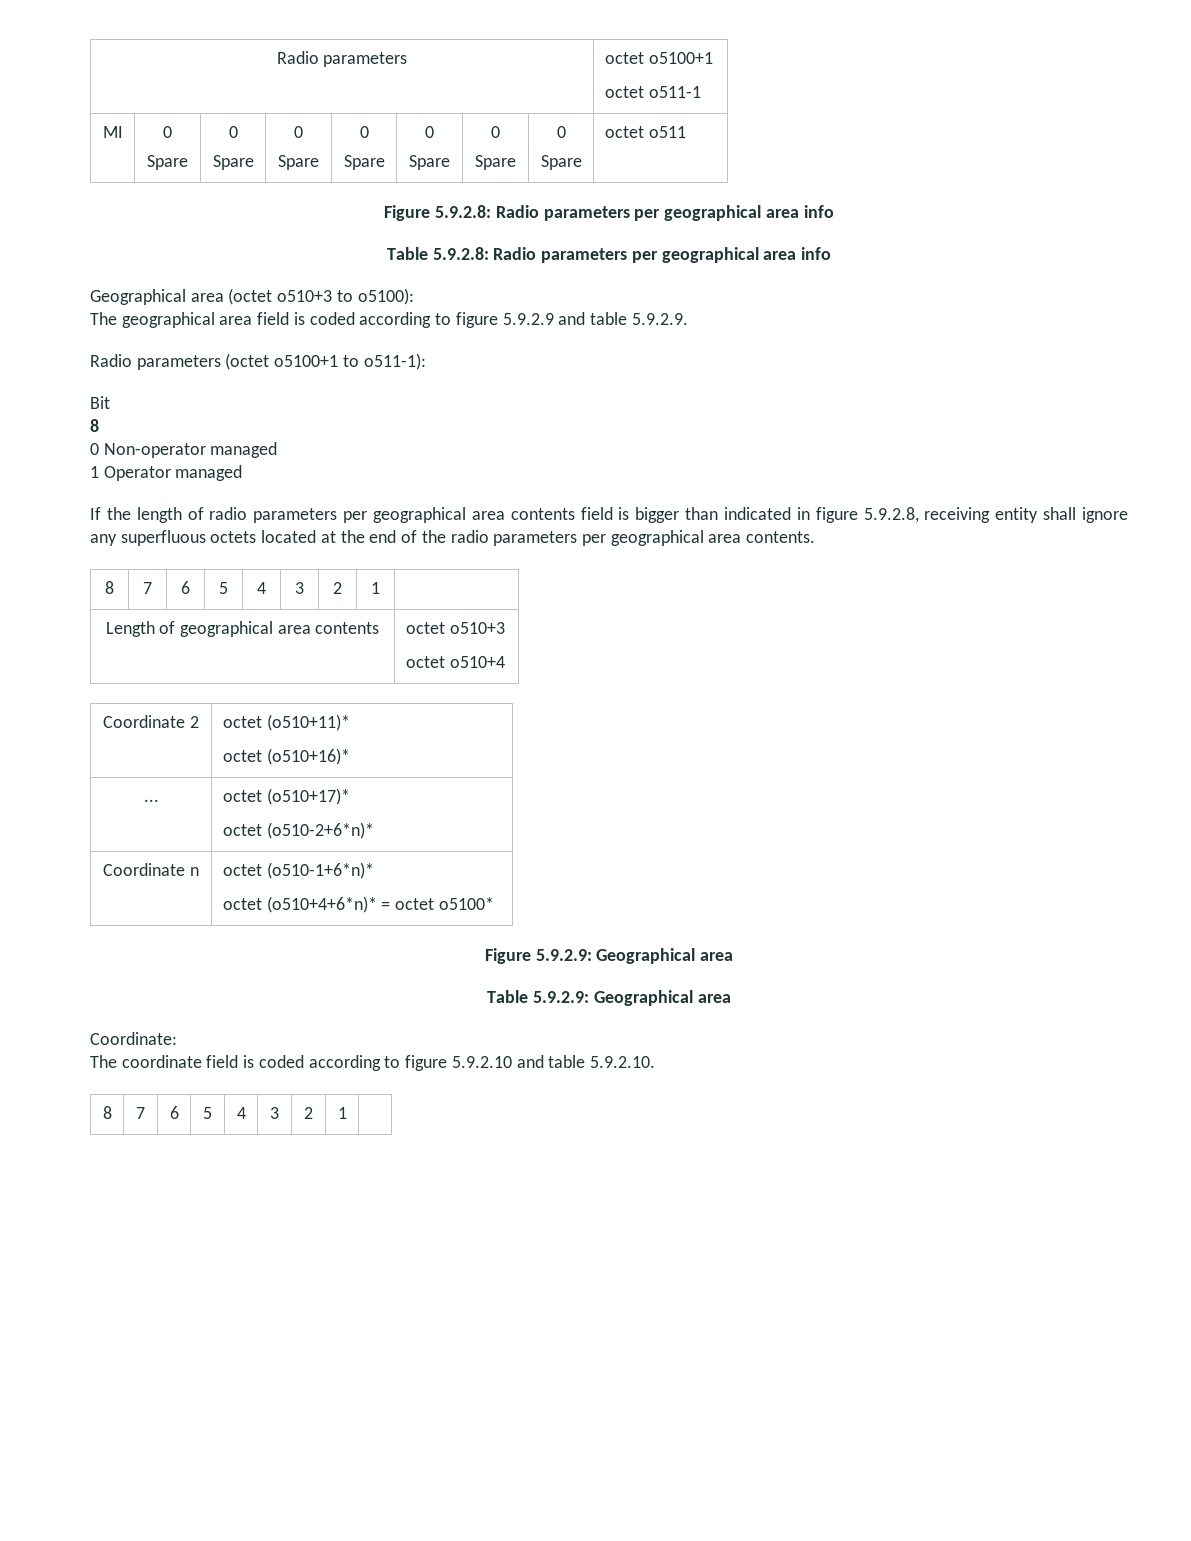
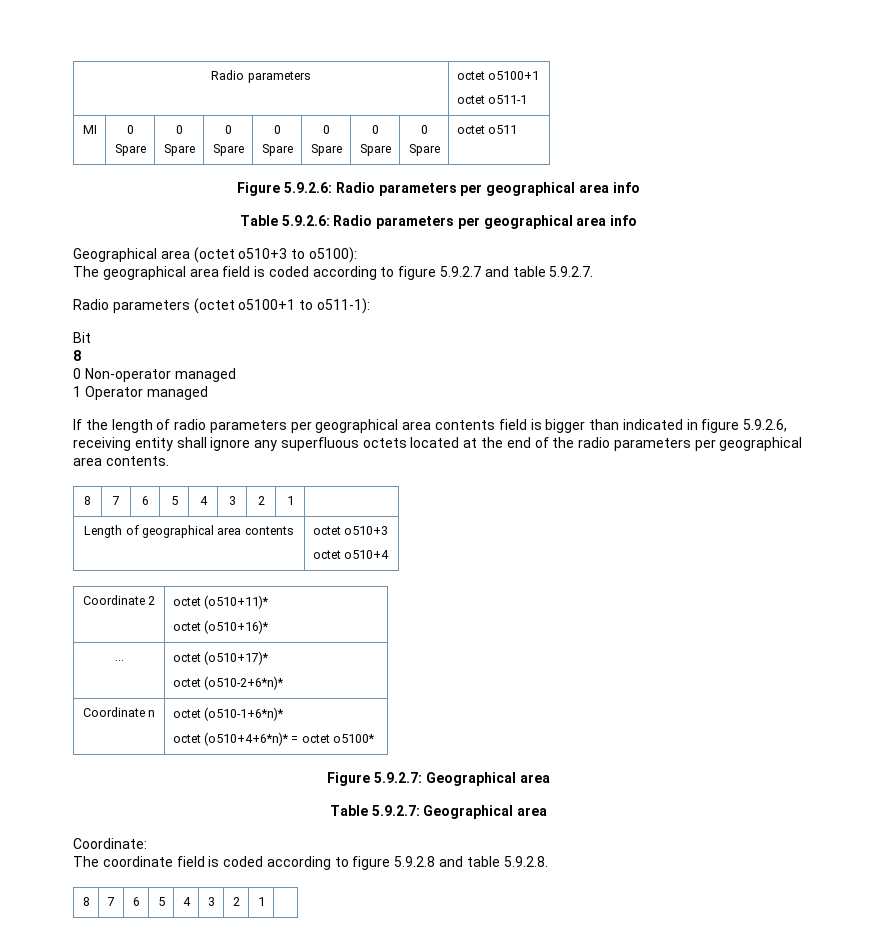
- Figure 5.9.2.8: Radio parameters per geographical area info
+ Figure 5.9.2.6: Radio parameters per geographical area info
- Table 5.9.2.8: Radio parameters per geographical area info
+ Table 5.9.2.6: Radio parameters per geographical area info
- The geographical area field is coded according to figure 5.9.2.9 and table 5.9.2.9.
+ The geographical area field is coded according to figure 5.9.2.7 and table 5.9.2.7.
- If the length of radio parameters per geographical area contents field is bigger than indicated in figure 5.9.2.8, receiving entity shall ignore any superfluous octets located at the end of the radio parameters per geographical area contents.
+ If the length of radio parameters per geographical area contents field is bigger than indicated in figure 5.9.2.6, receiving entity shall ignore any superfluous octets located at the end of the radio parameters per geographical area contents.
- Figure 5.9.2.9: Geographical area
+ Figure 5.9.2.7: Geographical area
- Table 5.9.2.9: Geographical area
+ Table 5.9.2.7: Geographical area
- The coordinate field is coded according to figure 5.9.2.10 and table 5.9.2.10.
+ The coordinate field is coded according to figure 5.9.2.8 and table 5.9.2.8.

